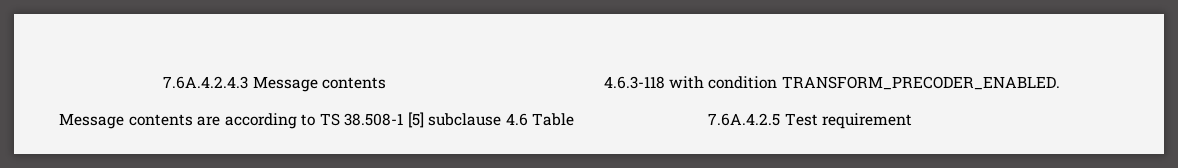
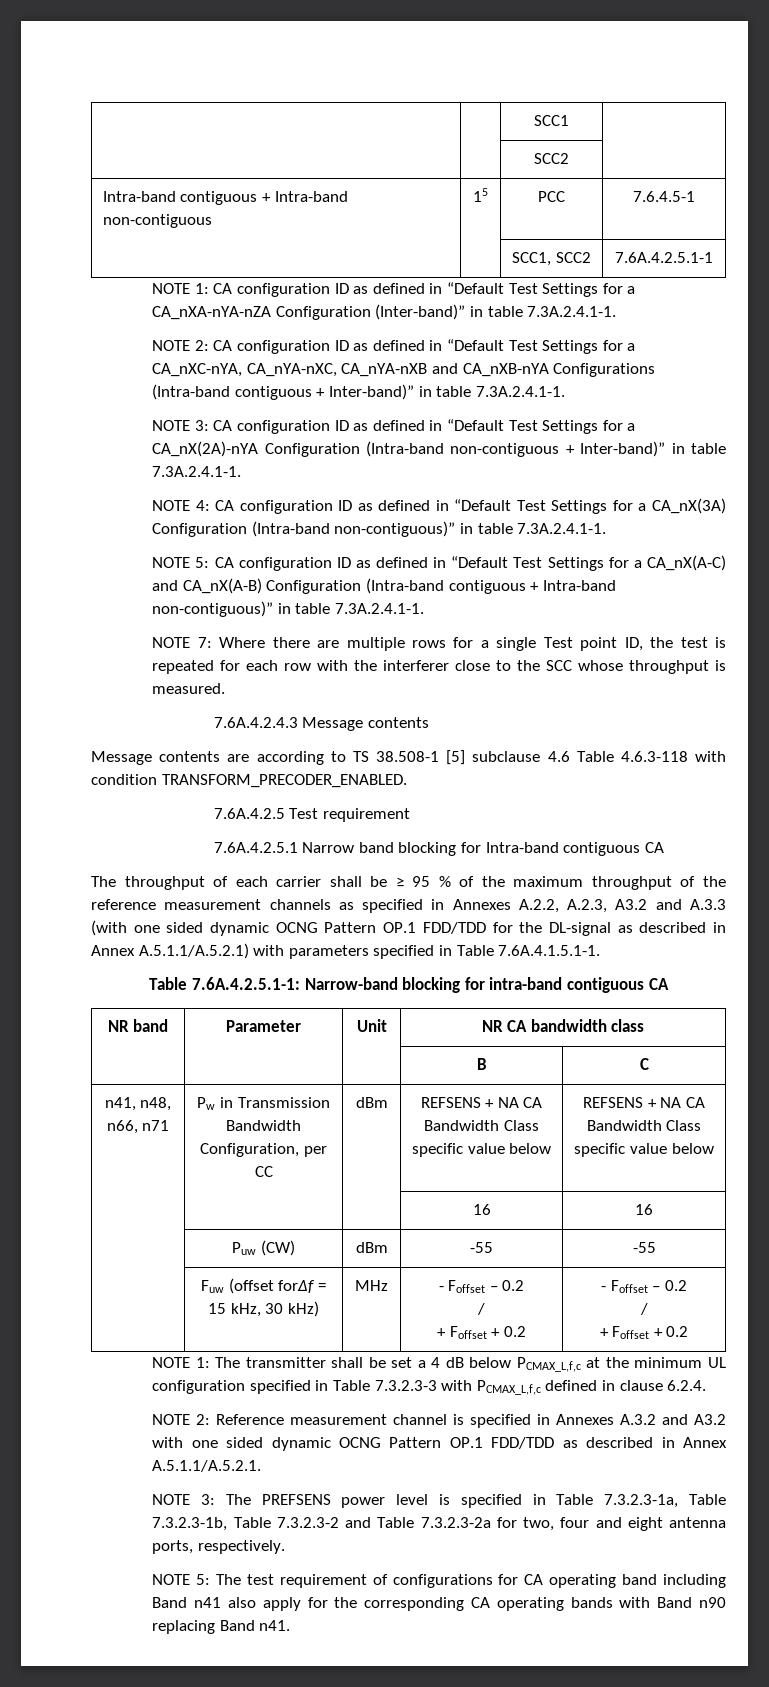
+ | | SCC1 |
+ | | SCC2 |
+ Intra-band contiguous + Intra-band non-contiguous | 15 | PCC | 7.6.4.5-1
+ | | SCC1, SCC2 | 7.6A.4.2.5.1-1
+ NOTE 1: CA configuration ID as defined in “Default Test Settings for a CA_nXA-nYA-nZA Configuration (Inter-band)” in table 7.3A.2.4.1-1.
+ NOTE 2: CA configuration ID as defined in “Default Test Settings for a CA_nXC-nYA, CA_nYA-nXC, CA_nYA-nXB and CA_nXB-nYA Configurations (Intra-band contiguous + Inter-band)” in table 7.3A.2.4.1-1.
+ NOTE 3: CA configuration ID as defined in “Default Test Settings for a CA_nX(2A)-nYA Configuration (Intra-band non-contiguous + Inter-band)” in table 7.3A.2.4.1-1.
+ NOTE 4: CA configuration ID as defined in “Default Test Settings for a CA_nX(3A) Configuration (Intra-band non-contiguous)” in table 7.3A.2.4.1-1.
+ NOTE 5: CA configuration ID as defined in “Default Test Settings for a CA_nX(A-C) and CA_nX(A-B) Configuration (Intra-band contiguous + Intra-band non-contiguous)” in table 7.3A.2.4.1-1.
+ NOTE 7: Where there are multiple rows for a single Test point ID, the test is repeated for each row with the interferer close to the SCC whose throughput is measured.
+ 7.6A.4.2.5.1 Narrow band blocking for Intra-band contiguous CA
+ The throughput of each carrier shall be ≥ 95 % of the maximum throughput of the reference measurement channels as specified in Annexes A.2.2, A.2.3, A3.2 and A.3.3 (with one sided dynamic OCNG Pattern OP.1 FDD/TDD for the DL-signal as described in Annex A.5.1.1/A.5.2.1) with parameters specified in Table 7.6A.4.1.5.1-1.
+ Table 7.6A.4.2.5.1-1: Narrow-band blocking for intra-band contiguous CA
+ NR band | Parameter | Unit | NR CA bandwidth class
+ | | | B | C
+ n41, n48, n66, n71 | Pw in Transmission Bandwidth Configuration, per CC | dBm | REFSENS + NA CA Bandwidth Class specific value below | REFSENS + NA CA Bandwidth Class specific value below
+ | | | 16 | 16
+ | Puw (CW) | dBm | -55 | -55
+ | Fuw (offset forΔf = 15 kHz, 30 kHz) | MHz | - Foffset – 0.2
+ /
+ + Foffset + 0.2 | - Foffset – 0.2
+ /
+ + Foffset + 0.2
+ NOTE 1: The transmitter shall be set a 4 dB below PCMAX_L,f,c at the minimum UL configuration specified in Table 7.3.2.3-3 with PCMAX_L,f,c defined in clause 6.2.4.
+ NOTE 2: Reference measurement channel is specified in Annexes A.3.2 and A3.2 with one sided dynamic OCNG Pattern OP.1 FDD/TDD as described in Annex A.5.1.1/A.5.2.1.
+ NOTE 3: The PREFSENS power level is specified in Table 7.3.2.3-1a, Table 7.3.2.3-1b, Table 7.3.2.3-2 and Table 7.3.2.3-2a for two, four and eight antenna ports, respectively.
+ NOTE 5: The test requirement of configurations for CA operating band including Band n41 also apply for the corresponding CA operating bands with Band n90 replacing Band n41.

